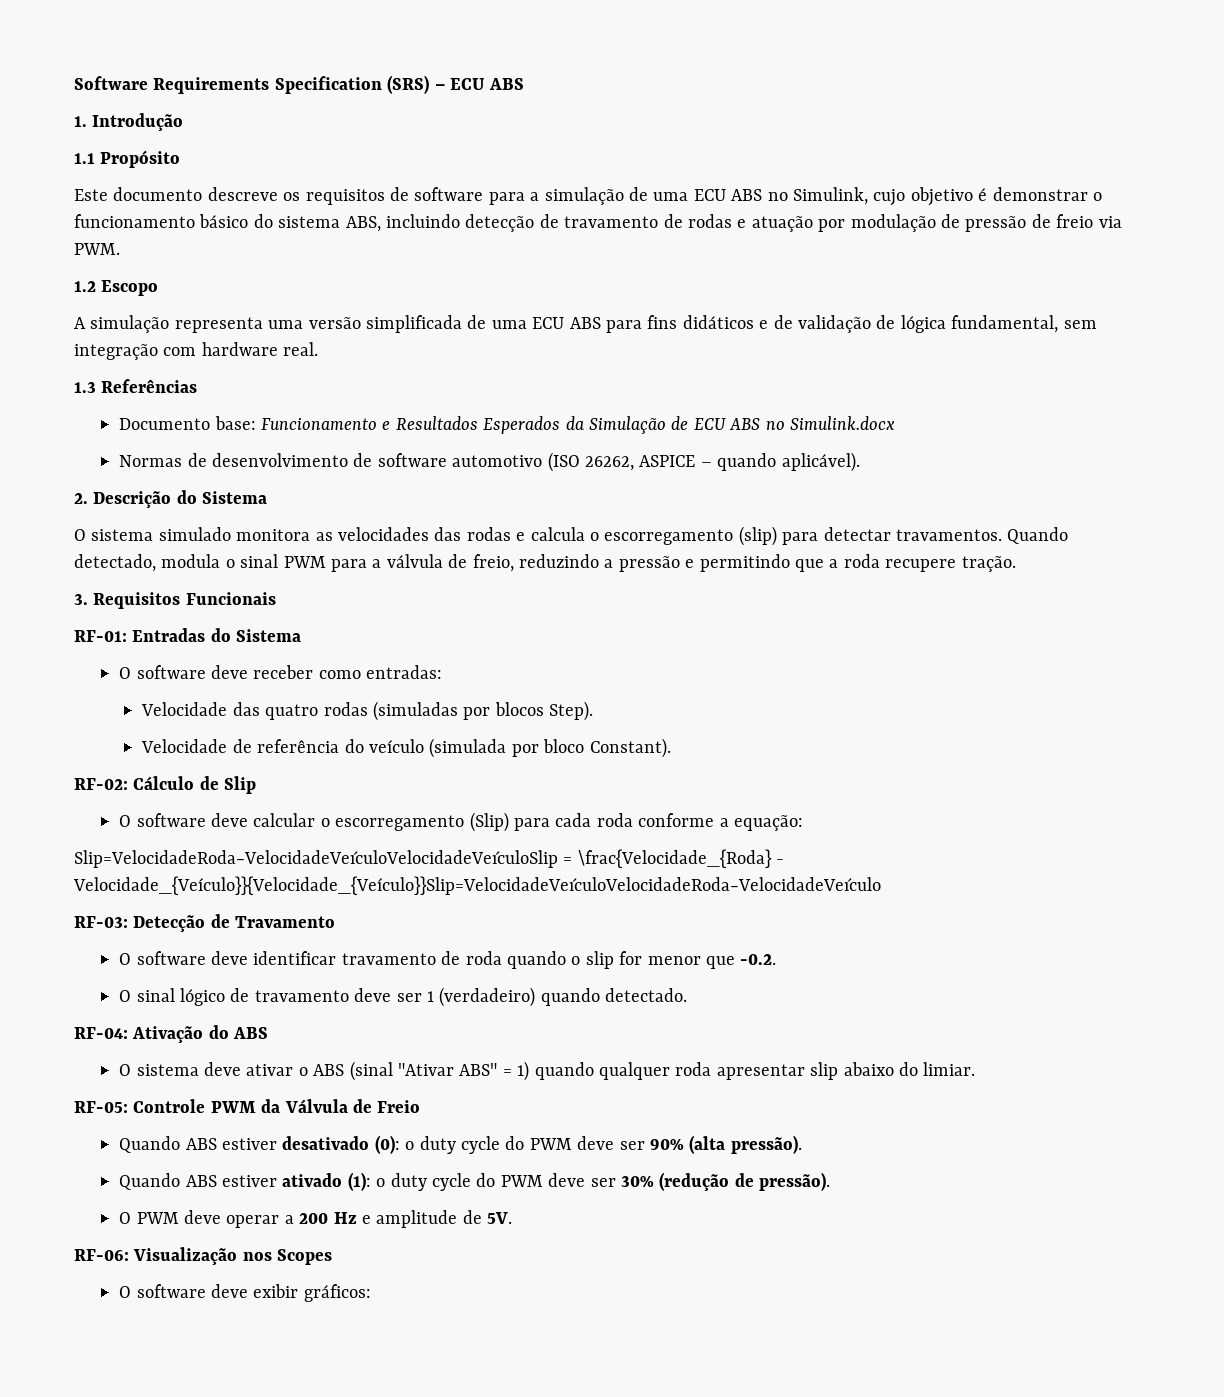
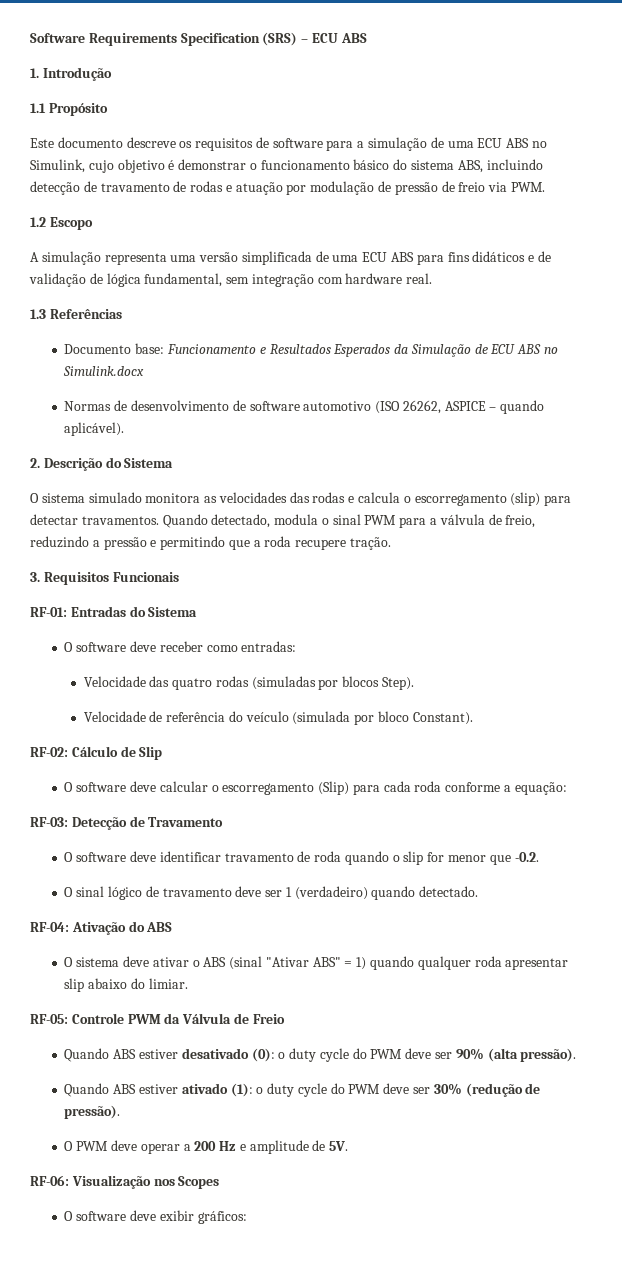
- Slip=VelocidadeRoda−VelocidadeVeıˊculoVelocidadeVeıˊculoSlip = \frac{Velocidade_{Roda} - Velocidade_{Veículo}}{Velocidade_{Veículo}}Slip=VelocidadeVeıˊculoVelocidadeRoda−VelocidadeVeıˊculo

